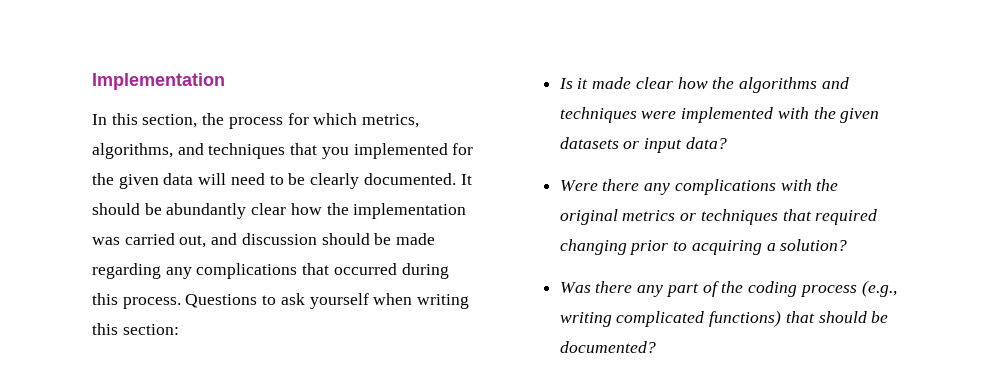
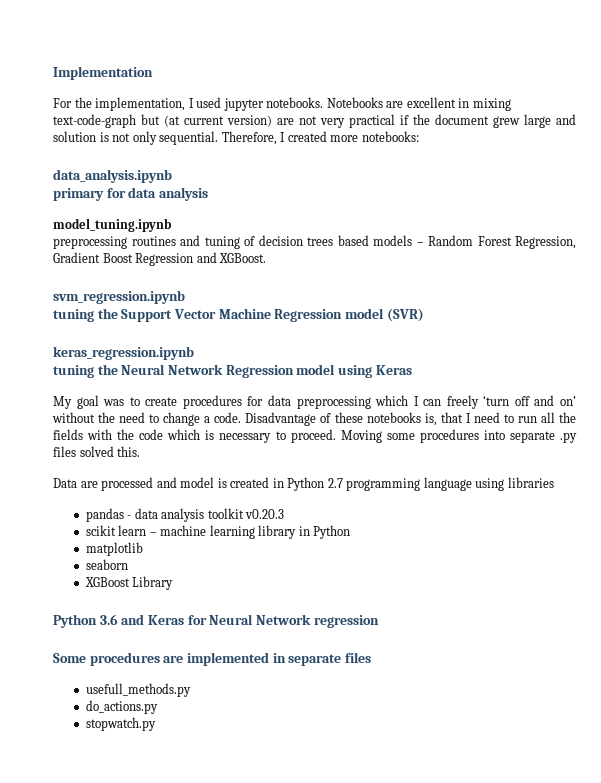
- In this section, the process for which metrics, algorithms, and techniques that you implemented for the given data will need to be clearly documented. It should be abundantly clear how the implementation was carried out, and discussion should be made regarding any complications that occurred during this process. Questions to ask yourself when writing this section:
- Is it made clear how the algorithms and techniques were implemented with the given datasets or input data?
- Were there any complications with the original metrics or techniques that required changing prior to acquiring a solution?
- Was there any part of the coding process (e.g., writing complicated functions) that should be documented?
+ For the implementation, I used jupyter notebooks. Notebooks are excellent in mixing text-code-graph but (at current version) are not very practical if the document grew large and solution is not only sequential. Therefore, I created more notebooks:
+ data_analysis.ipynb
+ primary for data analysis
+ model_tuning.ipynb
+ preprocessing routines and tuning of decision trees based models – Random Forest Regression, Gradient Boost Regression and XGBoost.
+ svm_regression.ipynb
+ tuning the Support Vector Machine Regression model (SVR)
+ keras_regression.ipynb
+ tuning the Neural Network Regression model using Keras
+ My goal was to create procedures for data preprocessing which I can freely ‘turn off and on’ without the need to change a code. Disadvantage of these notebooks is, that I need to run all the fields with the code which is necessary to proceed. Moving some procedures into separate .py files solved this.
+ Data are processed and model is created in Python 2.7 programming language using libraries
+ pandas - data analysis toolkit v0.20.3
+ scikit learn – machine learning library in Python
+ matplotlib
+ seaborn
+ XGBoost Library
+ Python 3.6 and Keras for Neural Network regression
+ Some procedures are implemented in separate files
+ usefull_methods.py
+ do_actions.py
+ stopwatch.py

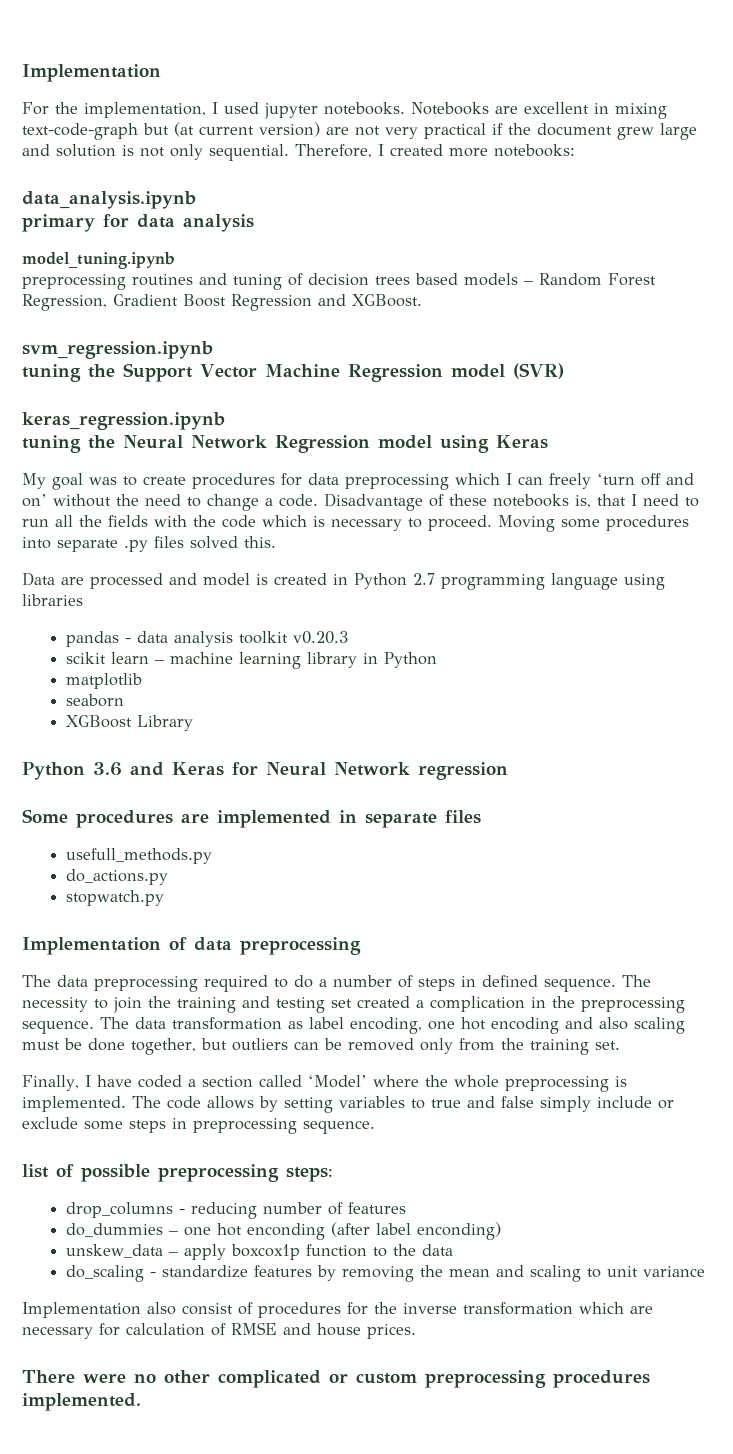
+ Implementation of data preprocessing
+ The data preprocessing required to do a number of steps in defined sequence. The necessity to join the training and testing set created a complication in the preprocessing sequence. The data transformation as label encoding, one hot encoding and also scaling must be done together, but outliers can be removed only from the training set.
+ Finally, I have coded a section called ‘Model’ where the whole preprocessing is implemented. The code allows by setting variables to true and false simply include or exclude some steps in preprocessing sequence.
+ list of possible preprocessing steps:
+ drop_columns - reducing number of features
+ do_dummies – one hot enconding (after label enconding)
+ unskew_data – apply boxcox1p function to the data
+ do_scaling - standardize features by removing the mean and scaling to unit variance
+ Implementation also consist of procedures for the inverse transformation which are necessary for calculation of RMSE and house prices.
+ There were no other complicated or custom preprocessing procedures implemented.

